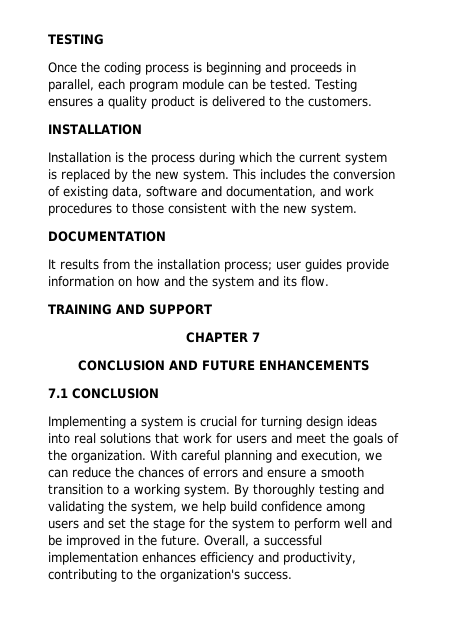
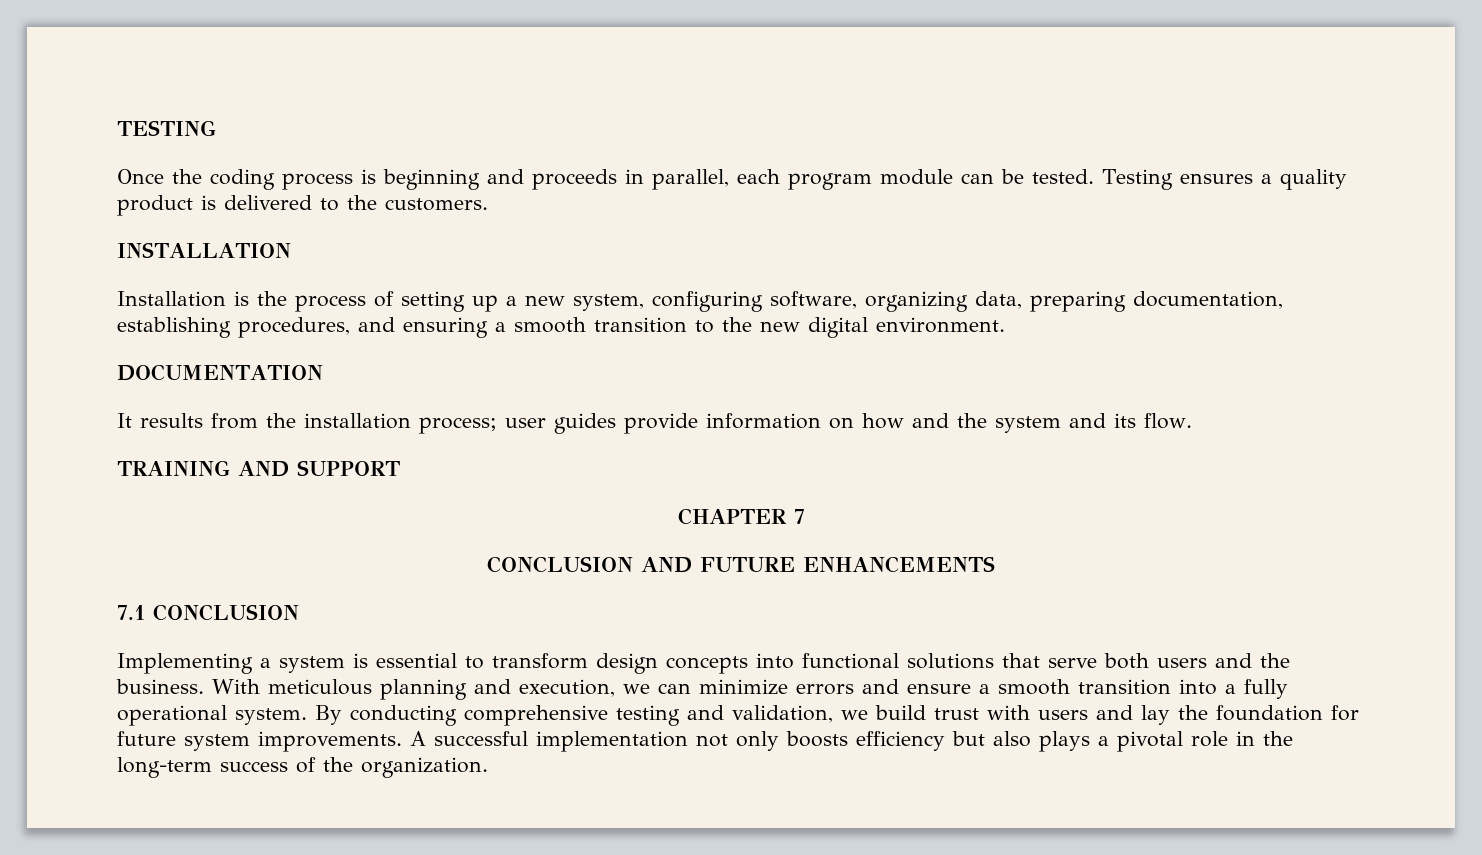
- Installation is the process during which the current system is replaced by the new system. This includes the conversion of existing data, software and documentation, and work procedures to those consistent with the new system.
+ Installation is the process of setting up a new system, configuring software, organizing data, preparing documentation, establishing procedures, and ensuring a smooth transition to the new digital environment.
- Implementing a system is crucial for turning design ideas into real solutions that work for users and meet the goals of the organization. With careful planning and execution, we can reduce the chances of errors and ensure a smooth transition to a working system. By thoroughly testing and validating the system, we help build confidence among users and set the stage for the system to perform well and be improved in the future. Overall, a successful implementation enhances efficiency and productivity, contributing to the organization's success.
+ Implementing a system is essential to transform design concepts into functional solutions that serve both users and the business. With meticulous planning and execution, we can minimize errors and ensure a smooth transition into a fully operational system. By conducting comprehensive testing and validation, we build trust with users and lay the foundation for future system improvements. A successful implementation not only boosts efficiency but also plays a pivotal role in the long-term success of the organization.

